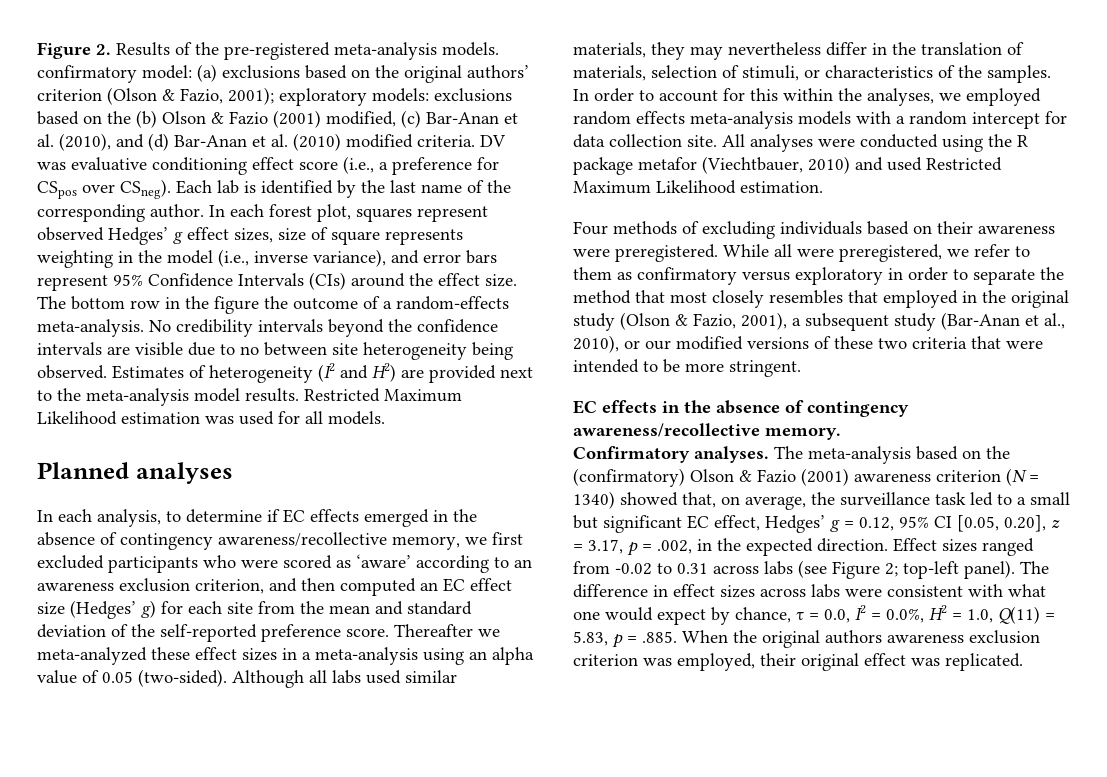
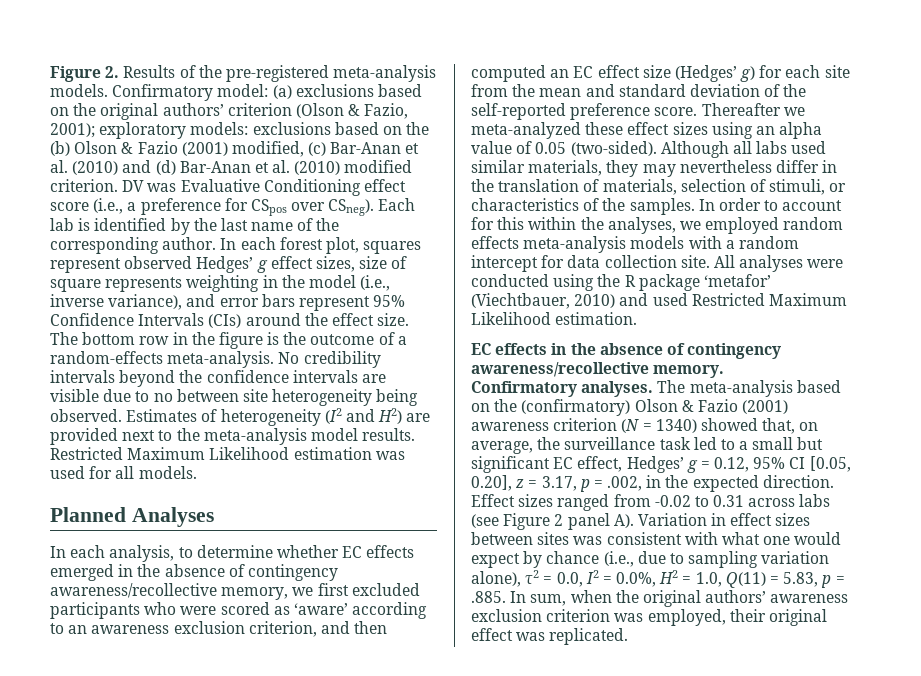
- Figure 2. Results of the pre-registered meta-analysis models. confirmatory model: (a) exclusions based on the original authors’ criterion (Olson & Fazio, 2001); exploratory models: exclusions based on the (b) Olson & Fazio (2001) modified, (c) Bar-Anan et al. (2010), and (d) Bar-Anan et al. (2010) modified criteria.
+ Figure 2. Results of the pre-registered meta-analysis models. Confirmatory model: (a) exclusions based on the original authors’ criterion (Olson & Fazio, 2001); exploratory models: exclusions based on the (b) Olson & Fazio (2001) modified, (c) Bar-Anan et al. (2010) and (d) Bar-Anan et al. (2010) modified criterion.
- DV was evaluative conditioning effect score (i.e., a preference for CSpos over CSneg).
+ DV was Evaluative Conditioning effect score (i.e., a preference for CSpos over CSneg).
- The bottom row in the figure the outcome of a random-effects meta-analysis.
+ The bottom row in the figure is the outcome of a random-effects meta-analysis.
- Planned analyses
+ Planned Analyses
- In each analysis, to determine if EC effects emerged in the absence of contingency awareness/recollective memory, we first excluded participants who were scored as ‘aware’ according to an awareness exclusion criterion, and then computed an EC effect size (Hedges’ g) for each site from the mean and standard deviation of the self-reported preference score.
+ In each analysis, to determine whether EC effects emerged in the absence of contingency awareness/recollective memory, we first excluded participants who were scored as ‘aware’ according to an awareness exclusion criterion, and then computed an EC effect size (Hedges’ g) for each site from the mean and standard deviation of the self-reported preference score.
- Thereafter we meta-analyzed these effect sizes in a meta-analysis using an alpha value of 0.05 (two-sided).
+ Thereafter we meta-analyzed these effect sizes using an alpha value of 0.05 (two-sided).
- All analyses were conducted using the R package metafor (Viechtbauer, 2010) and used Restricted Maximum Likelihood estimation.
+ All analyses were conducted using the R package ‘metafor’ (Viechtbauer, 2010) and used Restricted Maximum Likelihood estimation.
- Four methods of excluding individuals based on their awareness were preregistered. While all were preregistered, we refer to them as confirmatory versus exploratory in order to separate the method that most closely resembles that employed in the original study (Olson & Fazio, 2001), a subsequent study (Bar-Anan et al., 2010), or our modified versions of these two criteria that were intended to be more stringent.
- Effect sizes ranged from -0.02 to 0.31 across labs (see Figure 2; top-left panel). The difference in effect sizes across labs were consistent with what one would expect by chance, τ = 0.0, I2 = 0.0%, H2 = 1.0, Q(11) = 5.83, p = .885. When the original authors awareness exclusion criterion was employed, their original effect was replicated.
+ Effect sizes ranged from -0.02 to 0.31 across labs (see Figure 2 panel A). Variation in effect sizes between sites was consistent with what one would expect by chance (i.e., due to sampling variation alone), τ2 = 0.0, I2 = 0.0%, H2 = 1.0, Q(11) = 5.83, p = .885. In sum, when the original authors’ awareness exclusion criterion was employed, their original effect was replicated.

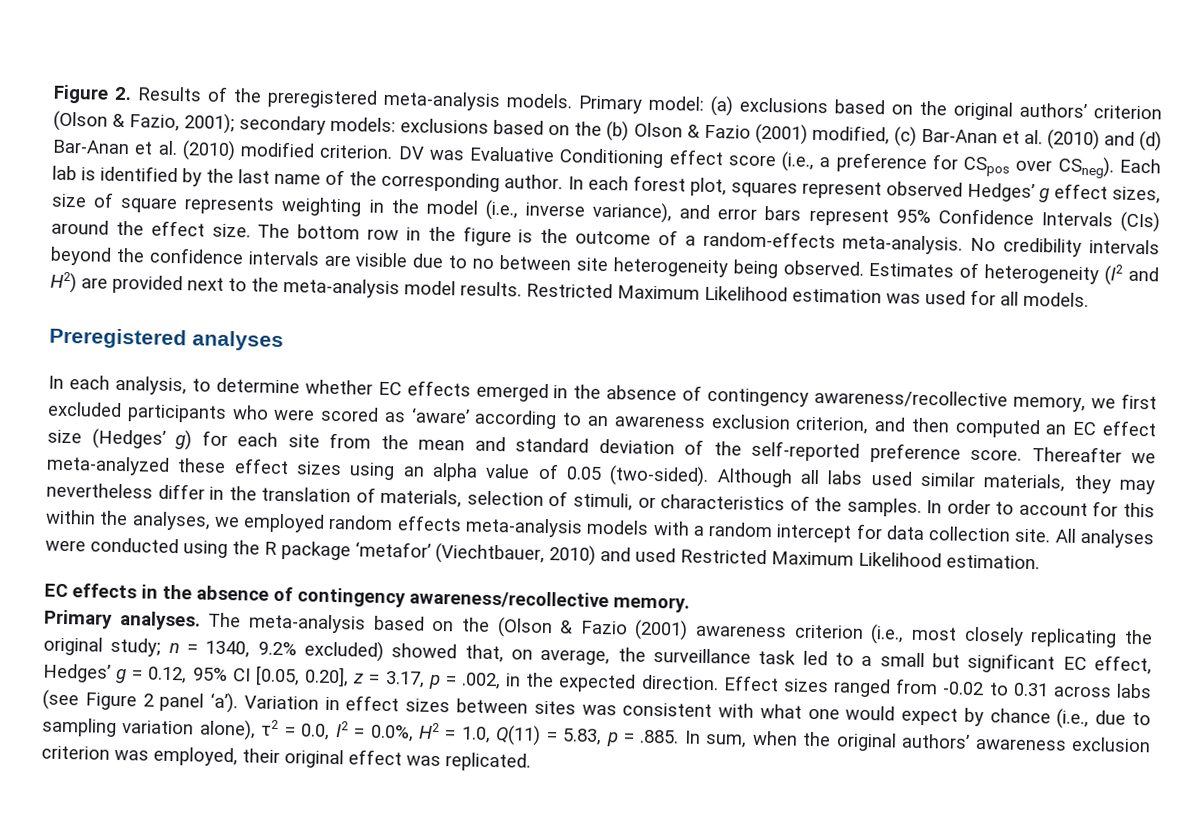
- Figure 2. Results of the pre-registered meta-analysis models.
+ Figure 2. Results of the preregistered meta-analysis models.
- Confirmatory model: (a) exclusions based on the original authors’ criterion (Olson & Fazio, 2001); exploratory models: exclusions based on the (b) Olson & Fazio (2001) modified, (c) Bar-Anan et al. (2010) and (d) Bar-Anan et al. (2010) modified criterion.
+ Primary model: (a) exclusions based on the original authors’ criterion (Olson & Fazio, 2001); secondary models: exclusions based on the (b) Olson & Fazio (2001) modified, (c) Bar-Anan et al. (2010) and (d) Bar-Anan et al. (2010) modified criterion.
- Planned Analyses
+ Preregistered analyses
- Confirmatory analyses.
+ Primary analyses.
- The meta-analysis based on the (confirmatory) Olson & Fazio (2001) awareness criterion (N = 1340) showed that, on average, the surveillance task led to a small but significant EC effect, Hedges’ g = 0.12, 95% CI [0.05, 0.20], z = 3.17, p = .002, in the expected direction.
+ The meta-analysis based on the (Olson & Fazio (2001) awareness criterion (i.e., most closely replicating the original study; n = 1340, 9.2% excluded) showed that, on average, the surveillance task led to a small but significant EC effect, Hedges’ g = 0.12, 95% CI [0.05, 0.20], z = 3.17, p = .002, in the expected direction.
- Effect sizes ranged from -0.02 to 0.31 across labs (see Figure 2 panel A). Variation in effect sizes between sites was consistent with what one would expect by chance (i.e., due to sampling variation alone), τ2 = 0.0, I2 = 0.0%, H2 = 1.0, Q(11) = 5.83, p = .885. In sum, when the original authors’ awareness exclusion criterion was employed, their original effect was replicated.
+ Effect sizes ranged from -0.02 to 0.31 across labs (see Figure 2 panel ‘a’). Variation in effect sizes between sites was consistent with what one would expect by chance (i.e., due to sampling variation alone), τ2 = 0.0, I2 = 0.0%, H2 = 1.0, Q(11) = 5.83, p = .885. In sum, when the original authors’ awareness exclusion criterion was employed, their original effect was replicated.

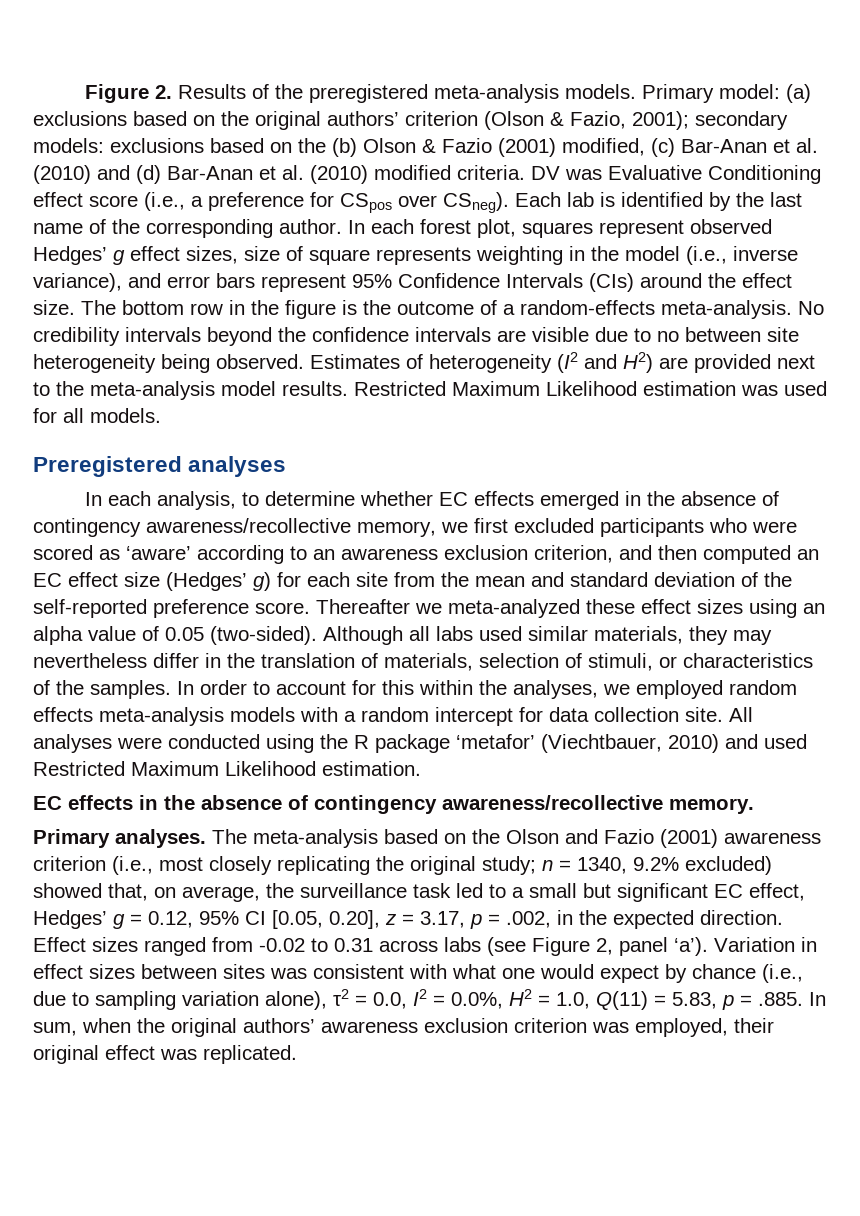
- Primary model: (a) exclusions based on the original authors’ criterion (Olson & Fazio, 2001); secondary models: exclusions based on the (b) Olson & Fazio (2001) modified, (c) Bar-Anan et al. (2010) and (d) Bar-Anan et al. (2010) modified criterion.
+ Primary model: (a) exclusions based on the original authors’ criterion (Olson & Fazio, 2001); secondary models: exclusions based on the (b) Olson & Fazio (2001) modified, (c) Bar-Anan et al. (2010) and (d) Bar-Anan et al. (2010) modified criteria.
- The meta-analysis based on the (Olson & Fazio (2001) awareness criterion (i.e., most closely replicating the original study; n = 1340, 9.2% excluded) showed that, on average, the surveillance task led to a small but significant EC effect, Hedges’ g = 0.12, 95% CI [0.05, 0.20], z = 3.17, p = .002, in the expected direction.
+ The meta-analysis based on the Olson and Fazio (2001) awareness criterion (i.e., most closely replicating the original study; n = 1340, 9.2% excluded) showed that, on average, the surveillance task led to a small but significant EC effect, Hedges’ g = 0.12, 95% CI [0.05, 0.20], z = 3.17, p = .002, in the expected direction.
- Effect sizes ranged from -0.02 to 0.31 across labs (see Figure 2 panel ‘a’).
+ Effect sizes ranged from -0.02 to 0.31 across labs (see Figure 2, panel ‘a’).

